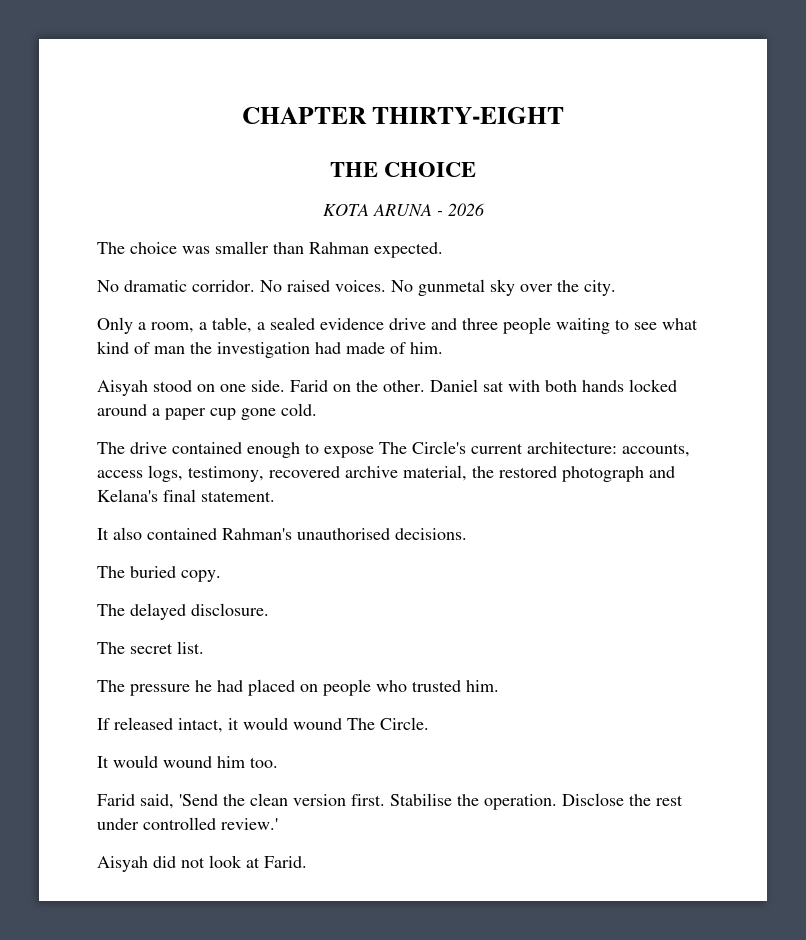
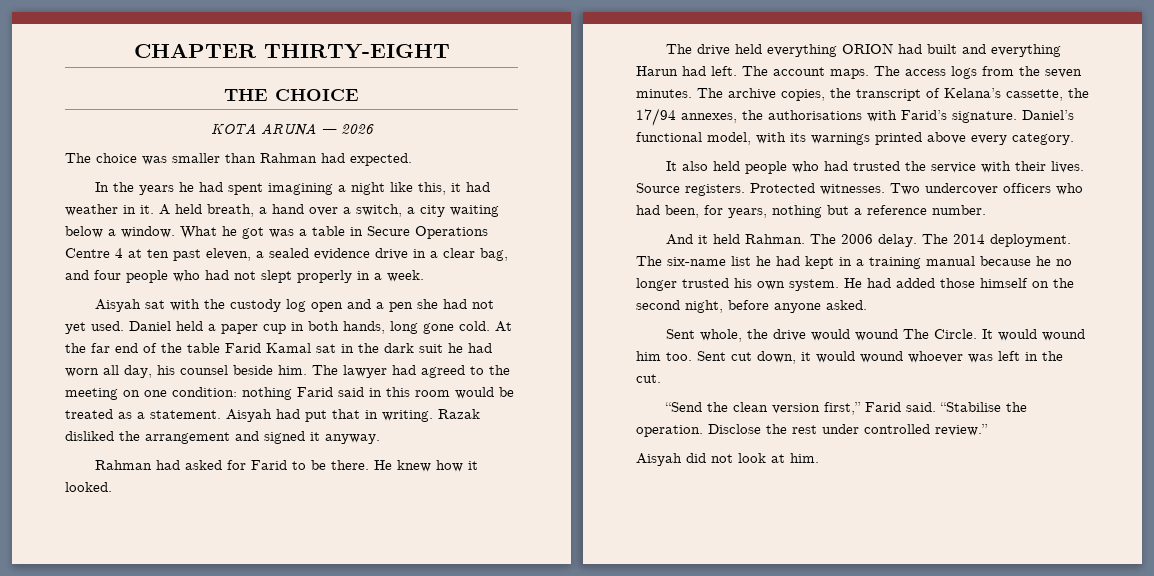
- KOTA ARUNA - 2026
+ KOTA ARUNA — 2026
- The choice was smaller than Rahman expected.
+ The choice was smaller than Rahman had expected.
- No dramatic corridor. No raised voices. No gunmetal sky over the city.
- Only a room, a table, a sealed evidence drive and three people waiting to see what kind of man the investigation had made of him.
- Aisyah stood on one side. Farid on the other. Daniel sat with both hands locked around a paper cup gone cold.
- The drive contained enough to expose The Circle's current architecture: accounts, access logs, testimony, recovered archive material, the restored photograph and Kelana's final statement.
- It also contained Rahman's unauthorised decisions.
- The buried copy.
- The delayed disclosure.
- The secret list.
- The pressure he had placed on people who trusted him.
- If released intact, it would wound The Circle.
- It would wound him too.
- Farid said, 'Send the clean version first. Stabilise the operation.
+ In the years he had spent imagining a night like this, it had weather in it. A held breath, a hand over a switch, a city waiting below a window. What he got was a table in Secure Operations Centre 4 at ten past eleven, a sealed evidence drive in a clear bag, and four people who had not slept properly in a week.
+ Aisyah sat with the custody log open and a pen she had not yet used. Daniel held a paper cup in both hands, long gone cold. At the far end of the table Farid Kamal sat in the dark suit he had worn all day, his counsel beside him. The lawyer had agreed to the meeting on one condition: nothing Farid said in this room would be treated as a statement. Aisyah had put that in writing. Razak disliked the arrangement and signed it anyway.
+ Rahman had asked for Farid to be there. He knew how it looked.
+ The drive held everything ORION had built and everything Harun had left. The account maps. The access logs from the seven minutes. The archive copies, the transcript of Kelana’s cassette, the 17/94 annexes, the authorisations with Farid’s signature. Daniel’s functional model, with its warnings printed above every category.
+ It also held people who had trusted the service with their lives. Source registers. Protected witnesses. Two undercover officers who had been, for years, nothing but a reference number.
+ And it held Rahman. The 2006 delay. The 2014 deployment. The six-name list he had kept in a training manual because he no longer trusted his own system. He had added those himself on the second night, before anyone asked.
+ Sent whole, the drive would wound The Circle. It would wound him too. Sent cut down, it would wound whoever was left in the cut.
+ “Send the clean version first,” Farid said. “Stabilise the operation.
- Disclose the rest under controlled review.'
+ Disclose the rest under controlled review.”
- Aisyah did not look at Farid.
+ Aisyah did not look at him.

